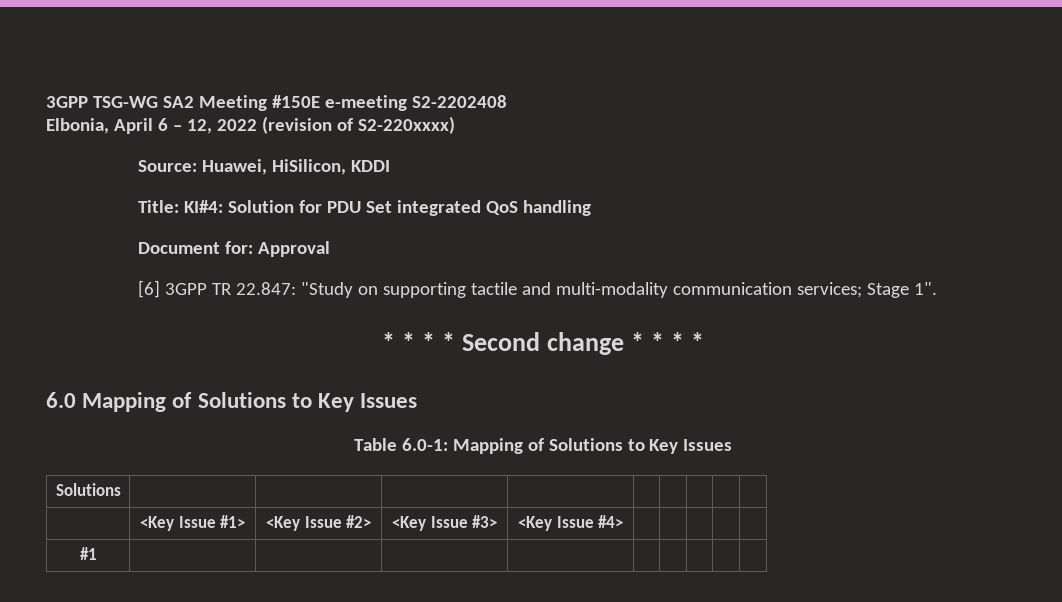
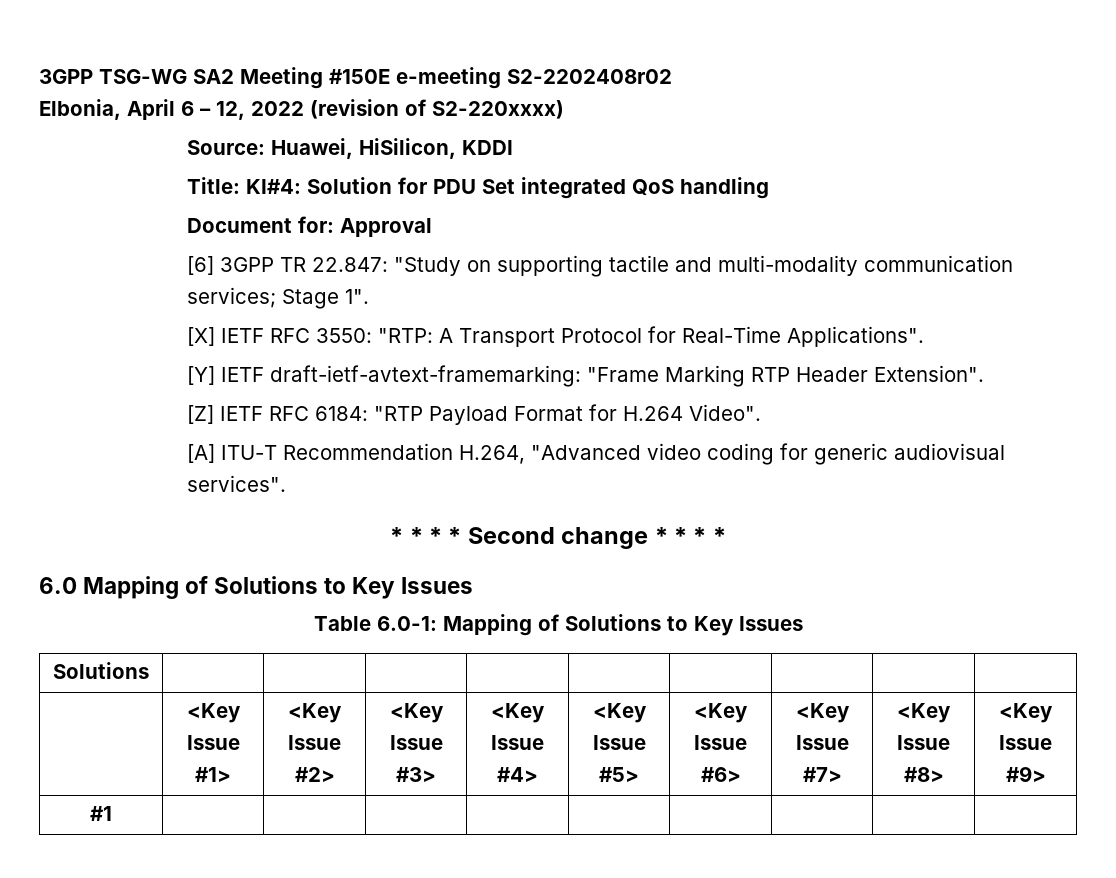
- 3GPP TSG-WG SA2 Meeting #150E e-meeting S2-2202408
+ 3GPP TSG-WG SA2 Meeting #150E e-meeting S2-2202408r02
+ [X] IETF RFC 3550: "RTP: A Transport Protocol for Real-Time Applications".
+ [Y] IETF draft-ietf-avtext-framemarking: "Frame Marking RTP Header Extension".
+ [Z] IETF RFC 6184: "RTP Payload Format for H.264 Video".
+ [A] ITU-T Recommendation H.264, "Advanced video coding for generic audiovisual services".
- | <Key Issue #1> | <Key Issue #2> | <Key Issue #3> | <Key Issue #4> | | | | |
+ | <Key Issue #1> | <Key Issue #2> | <Key Issue #3> | <Key Issue #4> | <Key Issue #5> | <Key Issue #6> | <Key Issue #7> | <Key Issue #8> | <Key Issue #9>

